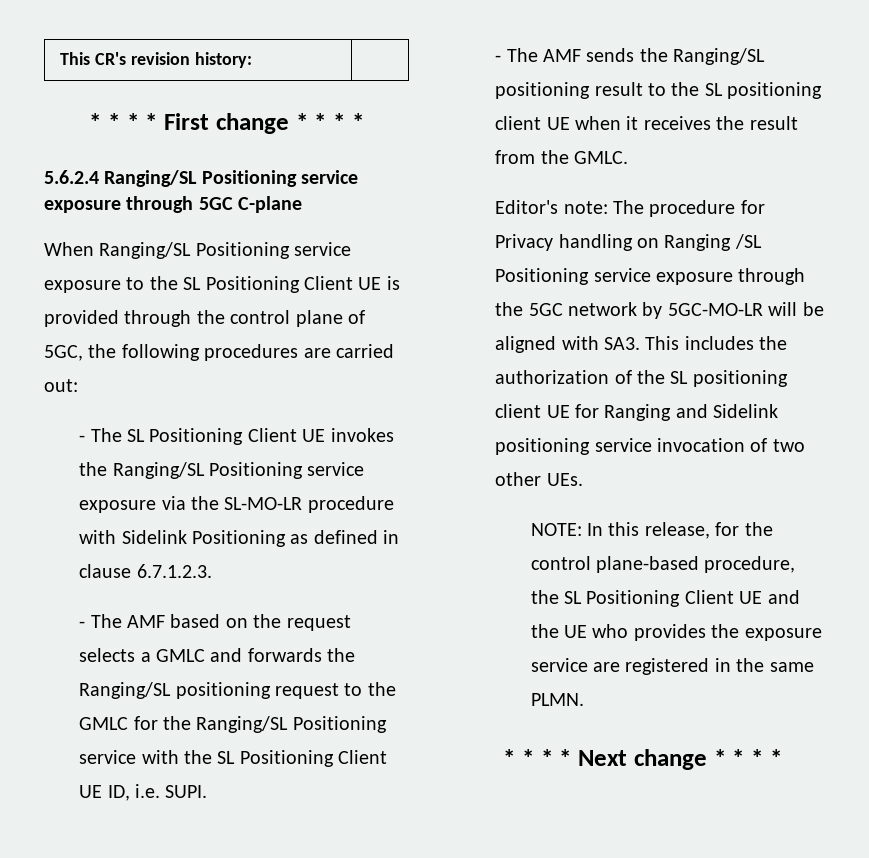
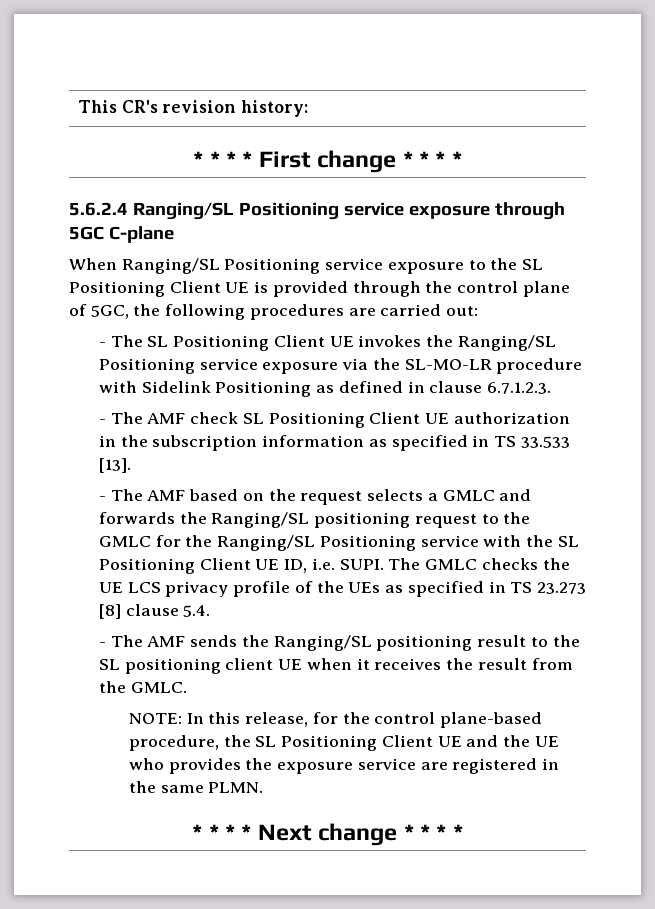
+ - The AMF check SL Positioning Client UE authorization in the subscription information as specified in TS 33.533 [13].
+ The GMLC checks the UE LCS privacy profile of the UEs as specified in TS 23.273 [8] clause 5.4.
- Editor's note: The procedure for Privacy handling on Ranging /SL Positioning service exposure through the 5GC network by 5GC-MO-LR will be aligned with SA3. This includes the authorization of the SL positioning client UE for Ranging and Sidelink positioning service invocation of two other UEs.

